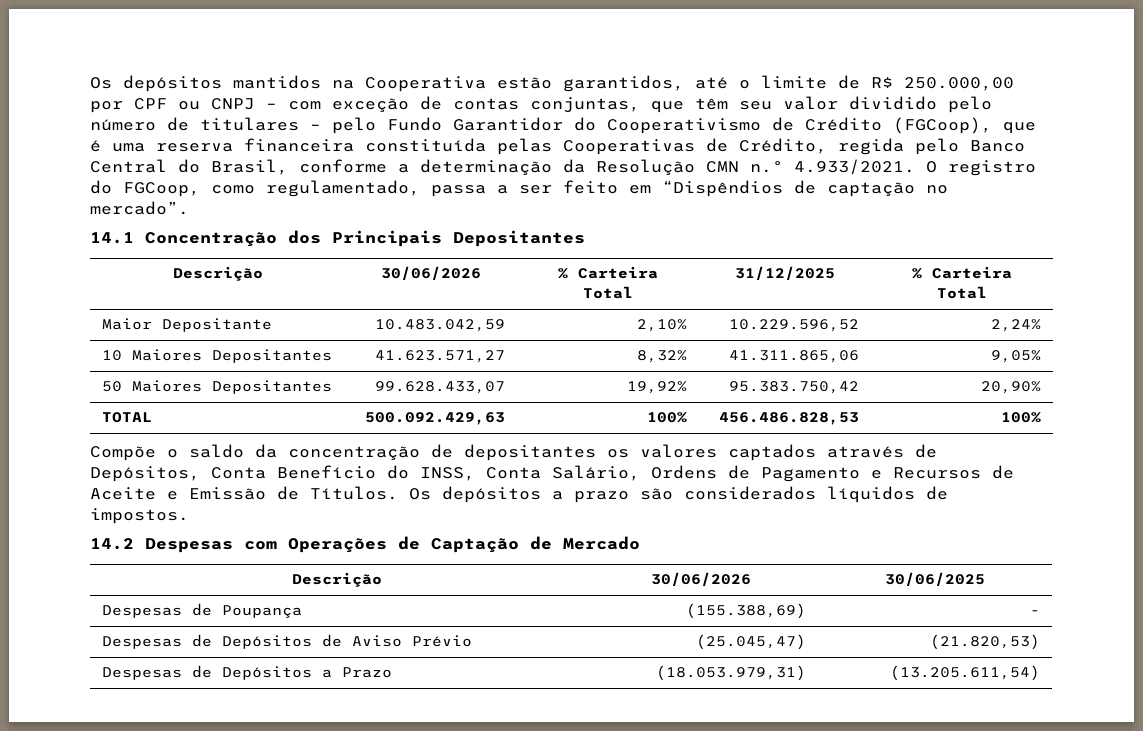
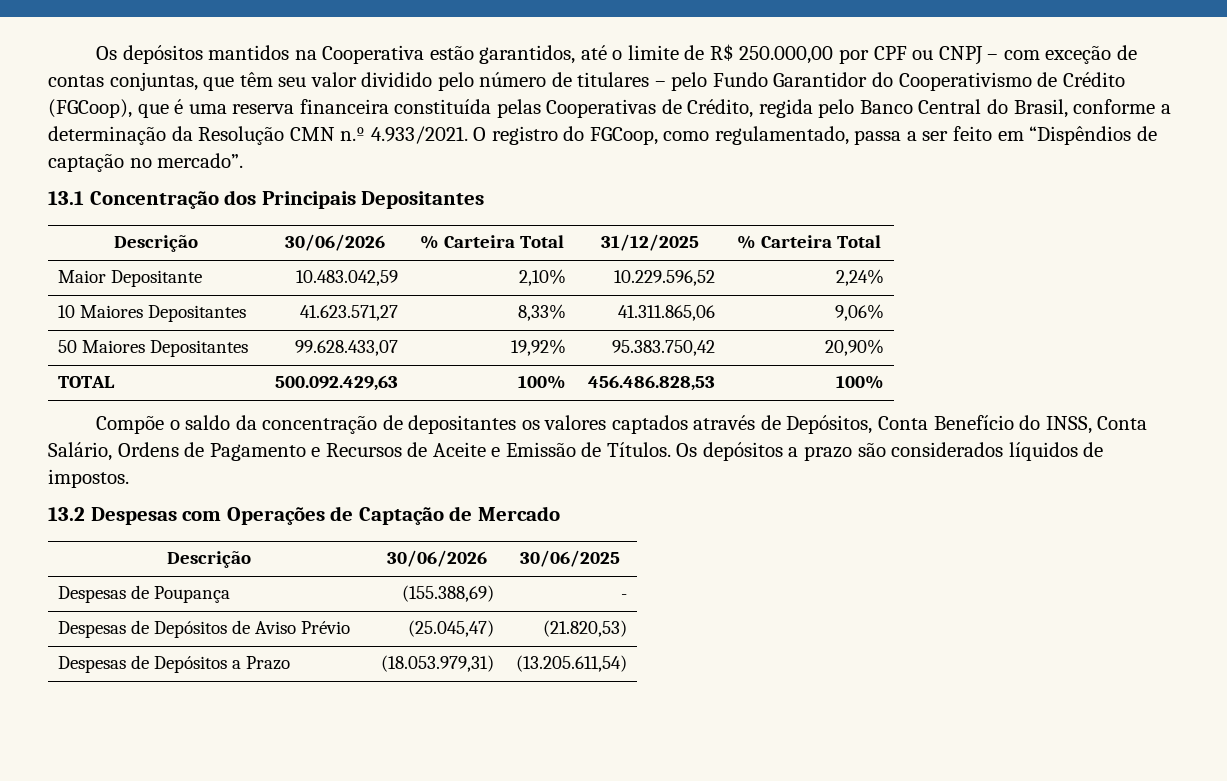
- 14.1 Concentração dos Principais Depositantes
+ 13.1 Concentração dos Principais Depositantes
- 10 Maiores Depositantes | 41.623.571,27 | 8,32% | 41.311.865,06 | 9,05%
+ 10 Maiores Depositantes | 41.623.571,27 | 8,33% | 41.311.865,06 | 9,06%
- 14.2 Despesas com Operações de Captação de Mercado
+ 13.2 Despesas com Operações de Captação de Mercado

